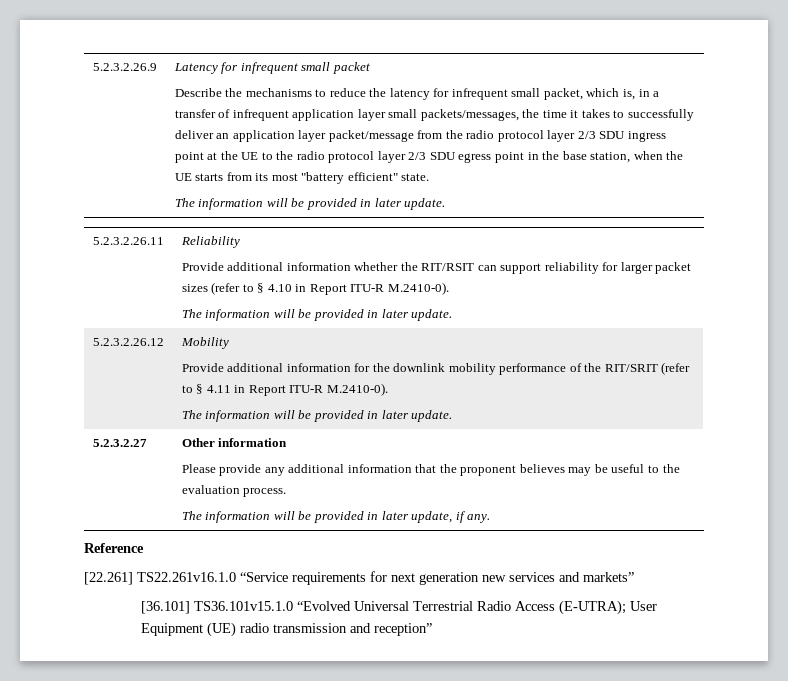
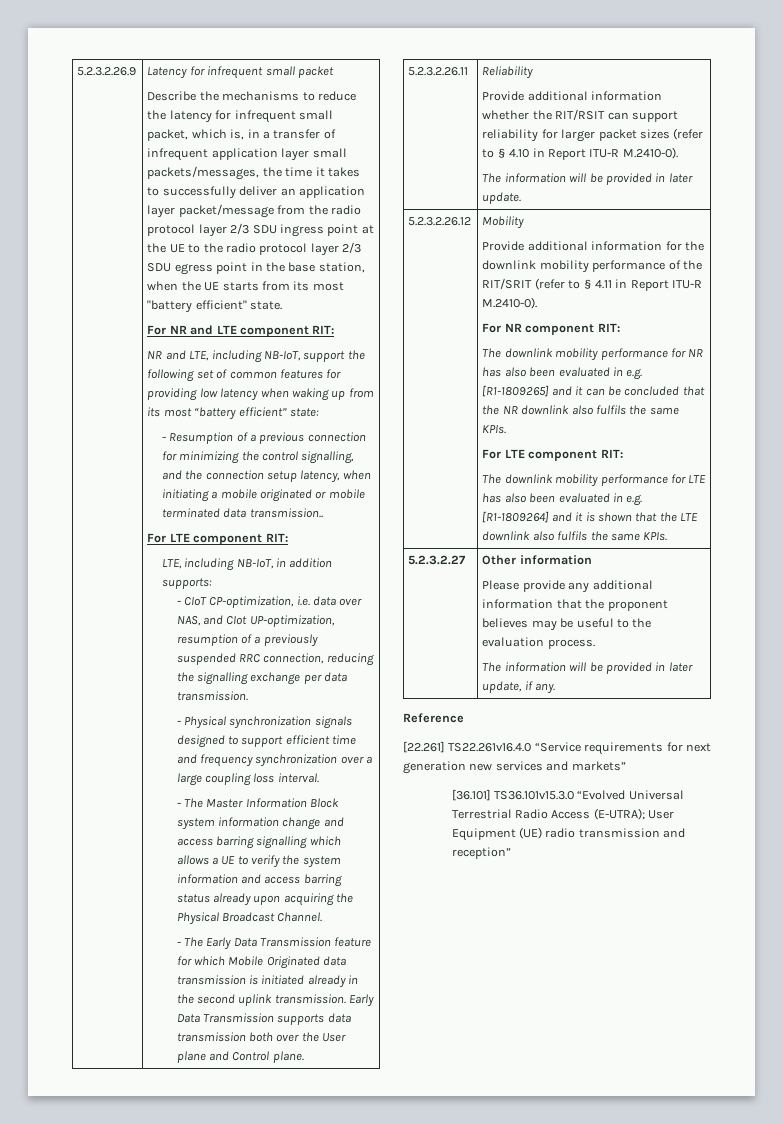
  Describe the mechanisms to reduce the latency for infrequent small packet, which is, in a transfer of infrequent application layer small packets/messages, the time it takes to successfully deliver an application layer packet/message from the radio protocol layer 2/3 SDU ingress point at the UE to the radio protocol layer 2/3 SDU egress point in the base station, when the UE starts from its most "battery efficient" state.
- The information will be provided in later update.
+ For NR and LTE component RIT:
+ NR and LTE, including NB-IoT, support the following set of common features for providing low latency when waking up from its most “battery efficient” state:
+ - Resumption of a previous connection for minimizing the control signalling, and the connection setup latency, when initiating a mobile originated or mobile terminated data transmission..
+ For LTE component RIT:
+ LTE, including NB-IoT, in addition supports:
+ - CIoT CP-optimization, i.e. data over NAS, and CIot UP-optimization, resumption of a previously suspended RRC connection, reducing the signalling exchange per data transmission.
+ - Physical synchronization signals designed to support efficient time and frequency synchronization over a large coupling loss interval.
+ - The Master Information Block system information change and access barring signalling which allows a UE to verify the system information and access barring status already upon acquiring the Physical Broadcast Channel.
+ - The Early Data Transmission feature for which Mobile Originated data transmission is initiated already in the second uplink transmission. Early Data Transmission supports data transmission both over the User plane and Control plane.
  Provide additional information for the downlink mobility performance of the RIT/SRIT (refer to § 4.11 in Report ITU-R M.2410-0).
- The information will be provided in later update.
+ For NR component RIT:
+ The downlink mobility performance for NR has also been evaluated in e.g. [R1-1809265] and it can be concluded that the NR downlink also fulfils the same KPIs.
+ For LTE component RIT:
+ The downlink mobility performance for LTE has also been evaluated in e.g. [R1-1809264] and it is shown that the LTE downlink also fulfils the same KPIs.
- [22.261] TS22.261v16.1.0 “Service requirements for next generation new services and markets”
+ [22.261] TS22.261v16.4.0 “Service requirements for next generation new services and markets”
- [36.101] TS36.101v15.1.0 “Evolved Universal Terrestrial Radio Access (E-UTRA); User Equipment (UE) radio transmission and reception”
+ [36.101] TS36.101v15.3.0 “Evolved Universal Terrestrial Radio Access (E-UTRA); User Equipment (UE) radio transmission and reception”

